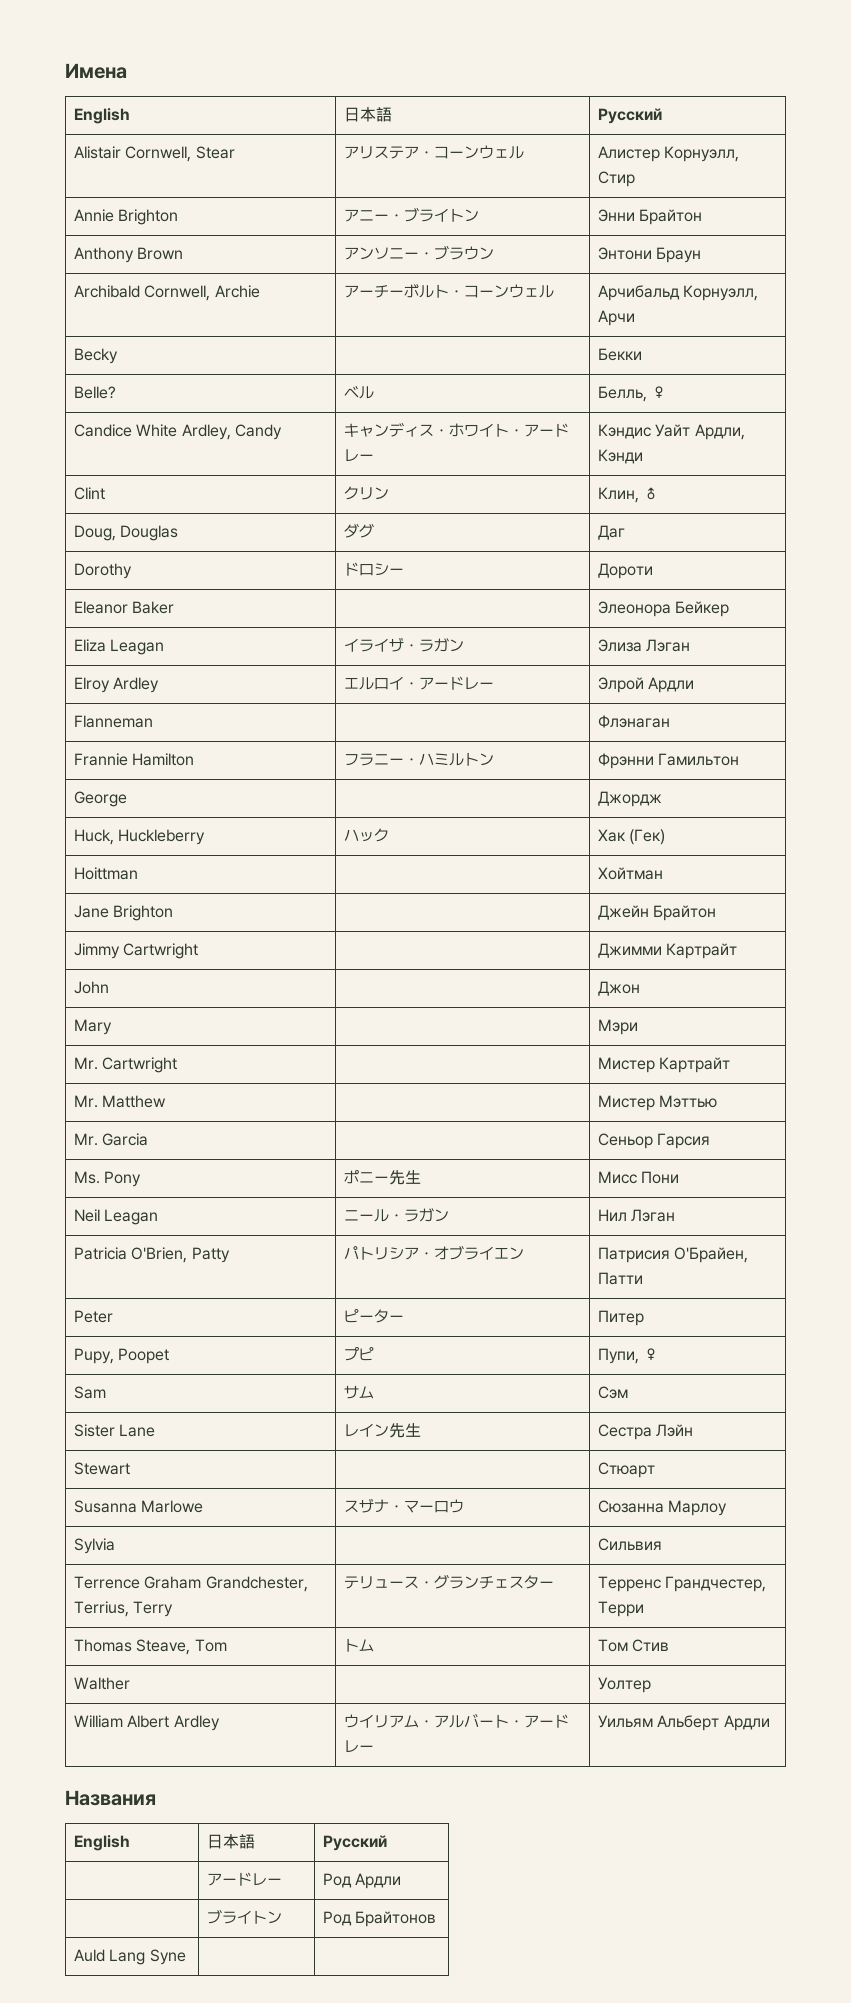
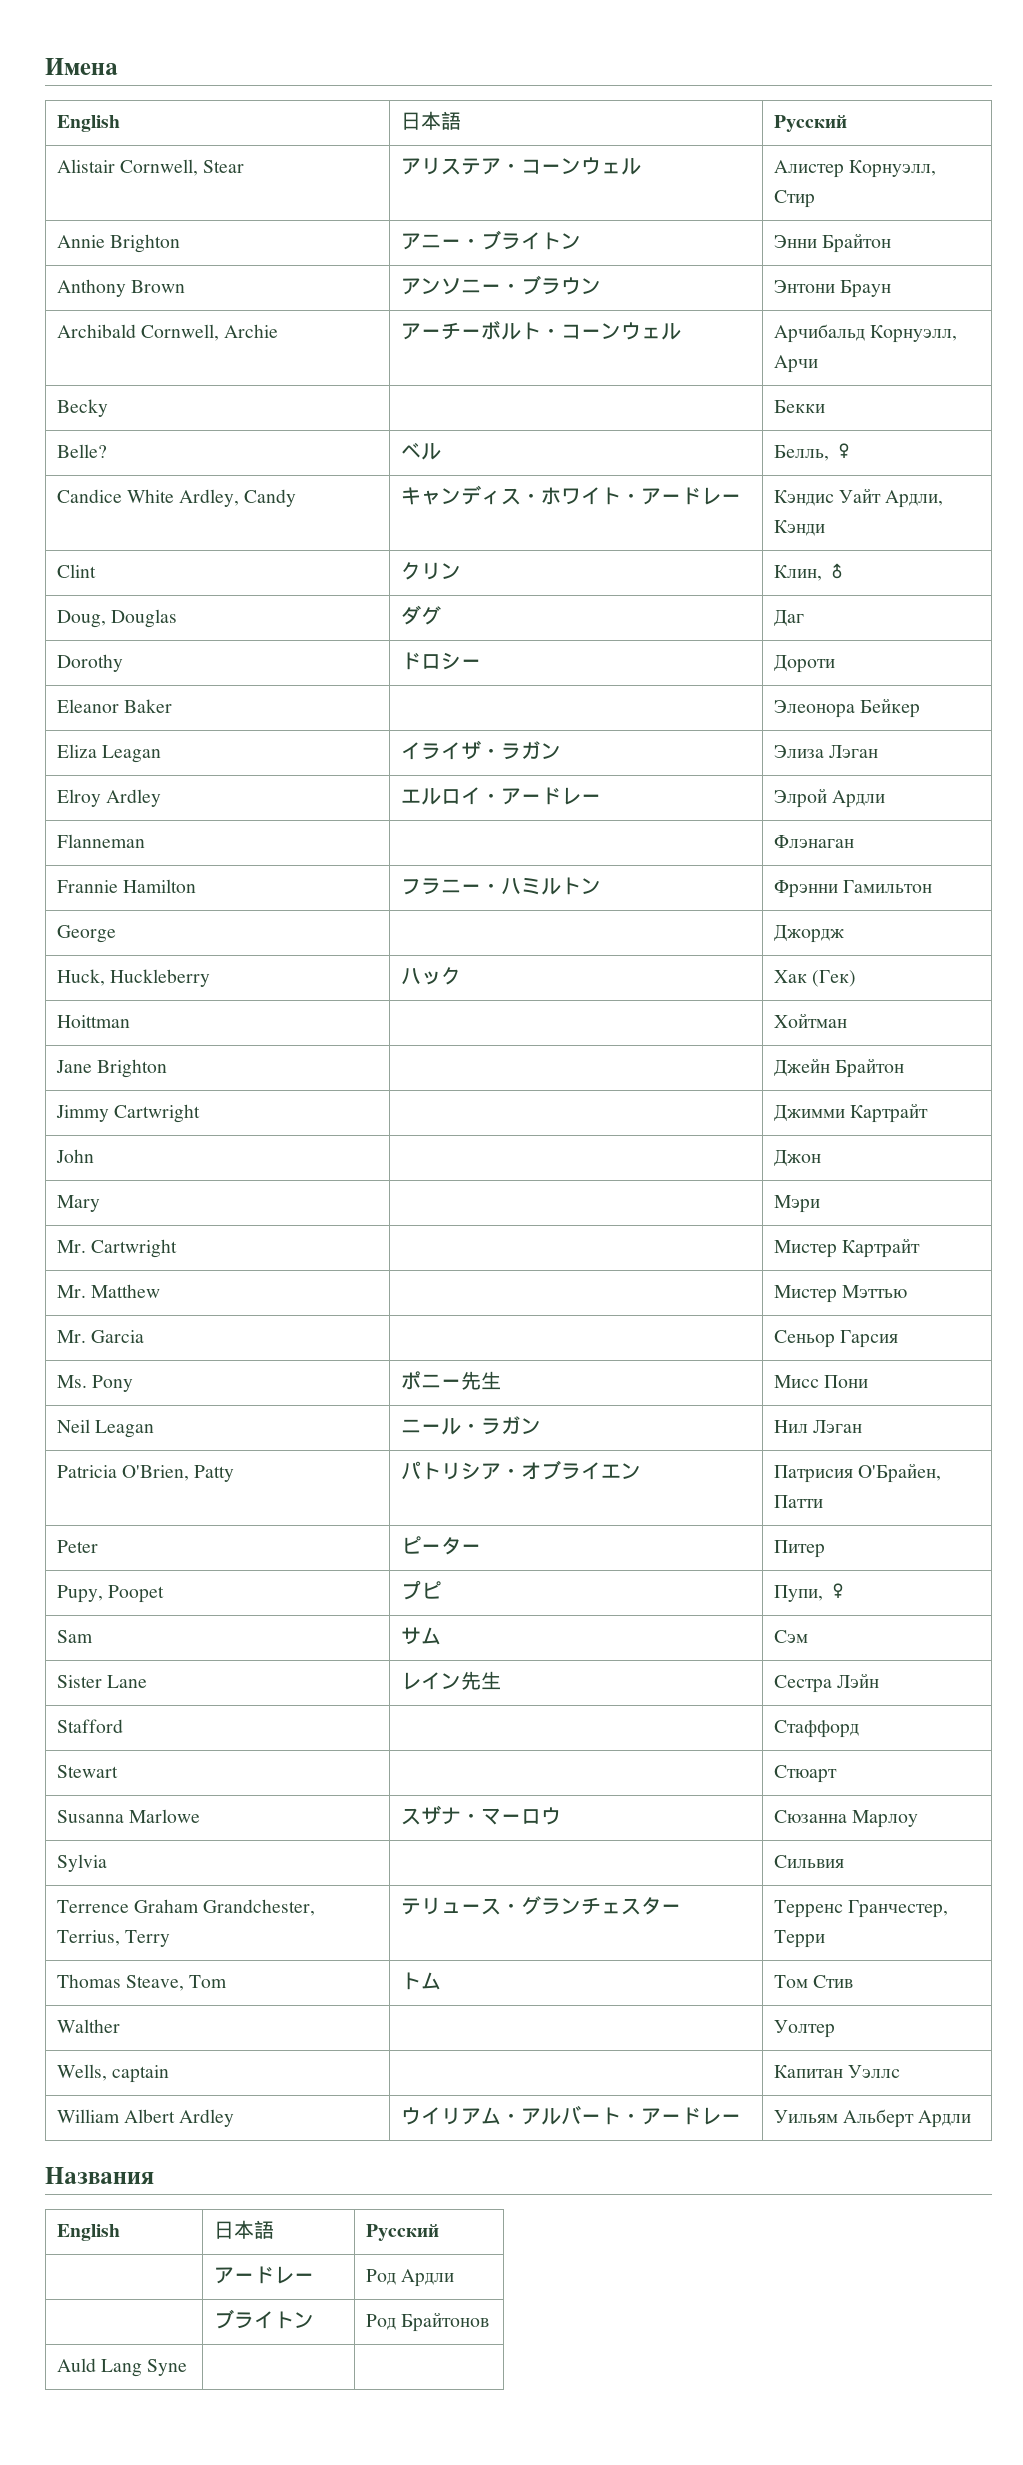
+ Stafford | | Стаффорд
- Terrence Graham Grandchester, Terrius, Terry | テリュース・グランチェスター | Терренс Грандчестер, Терри
+ Terrence Graham Grandchester, Terrius, Terry | テリュース・グランチェスター | Терренс Гранчестер, Терри
+ Wells, captain | | Капитан Уэллс

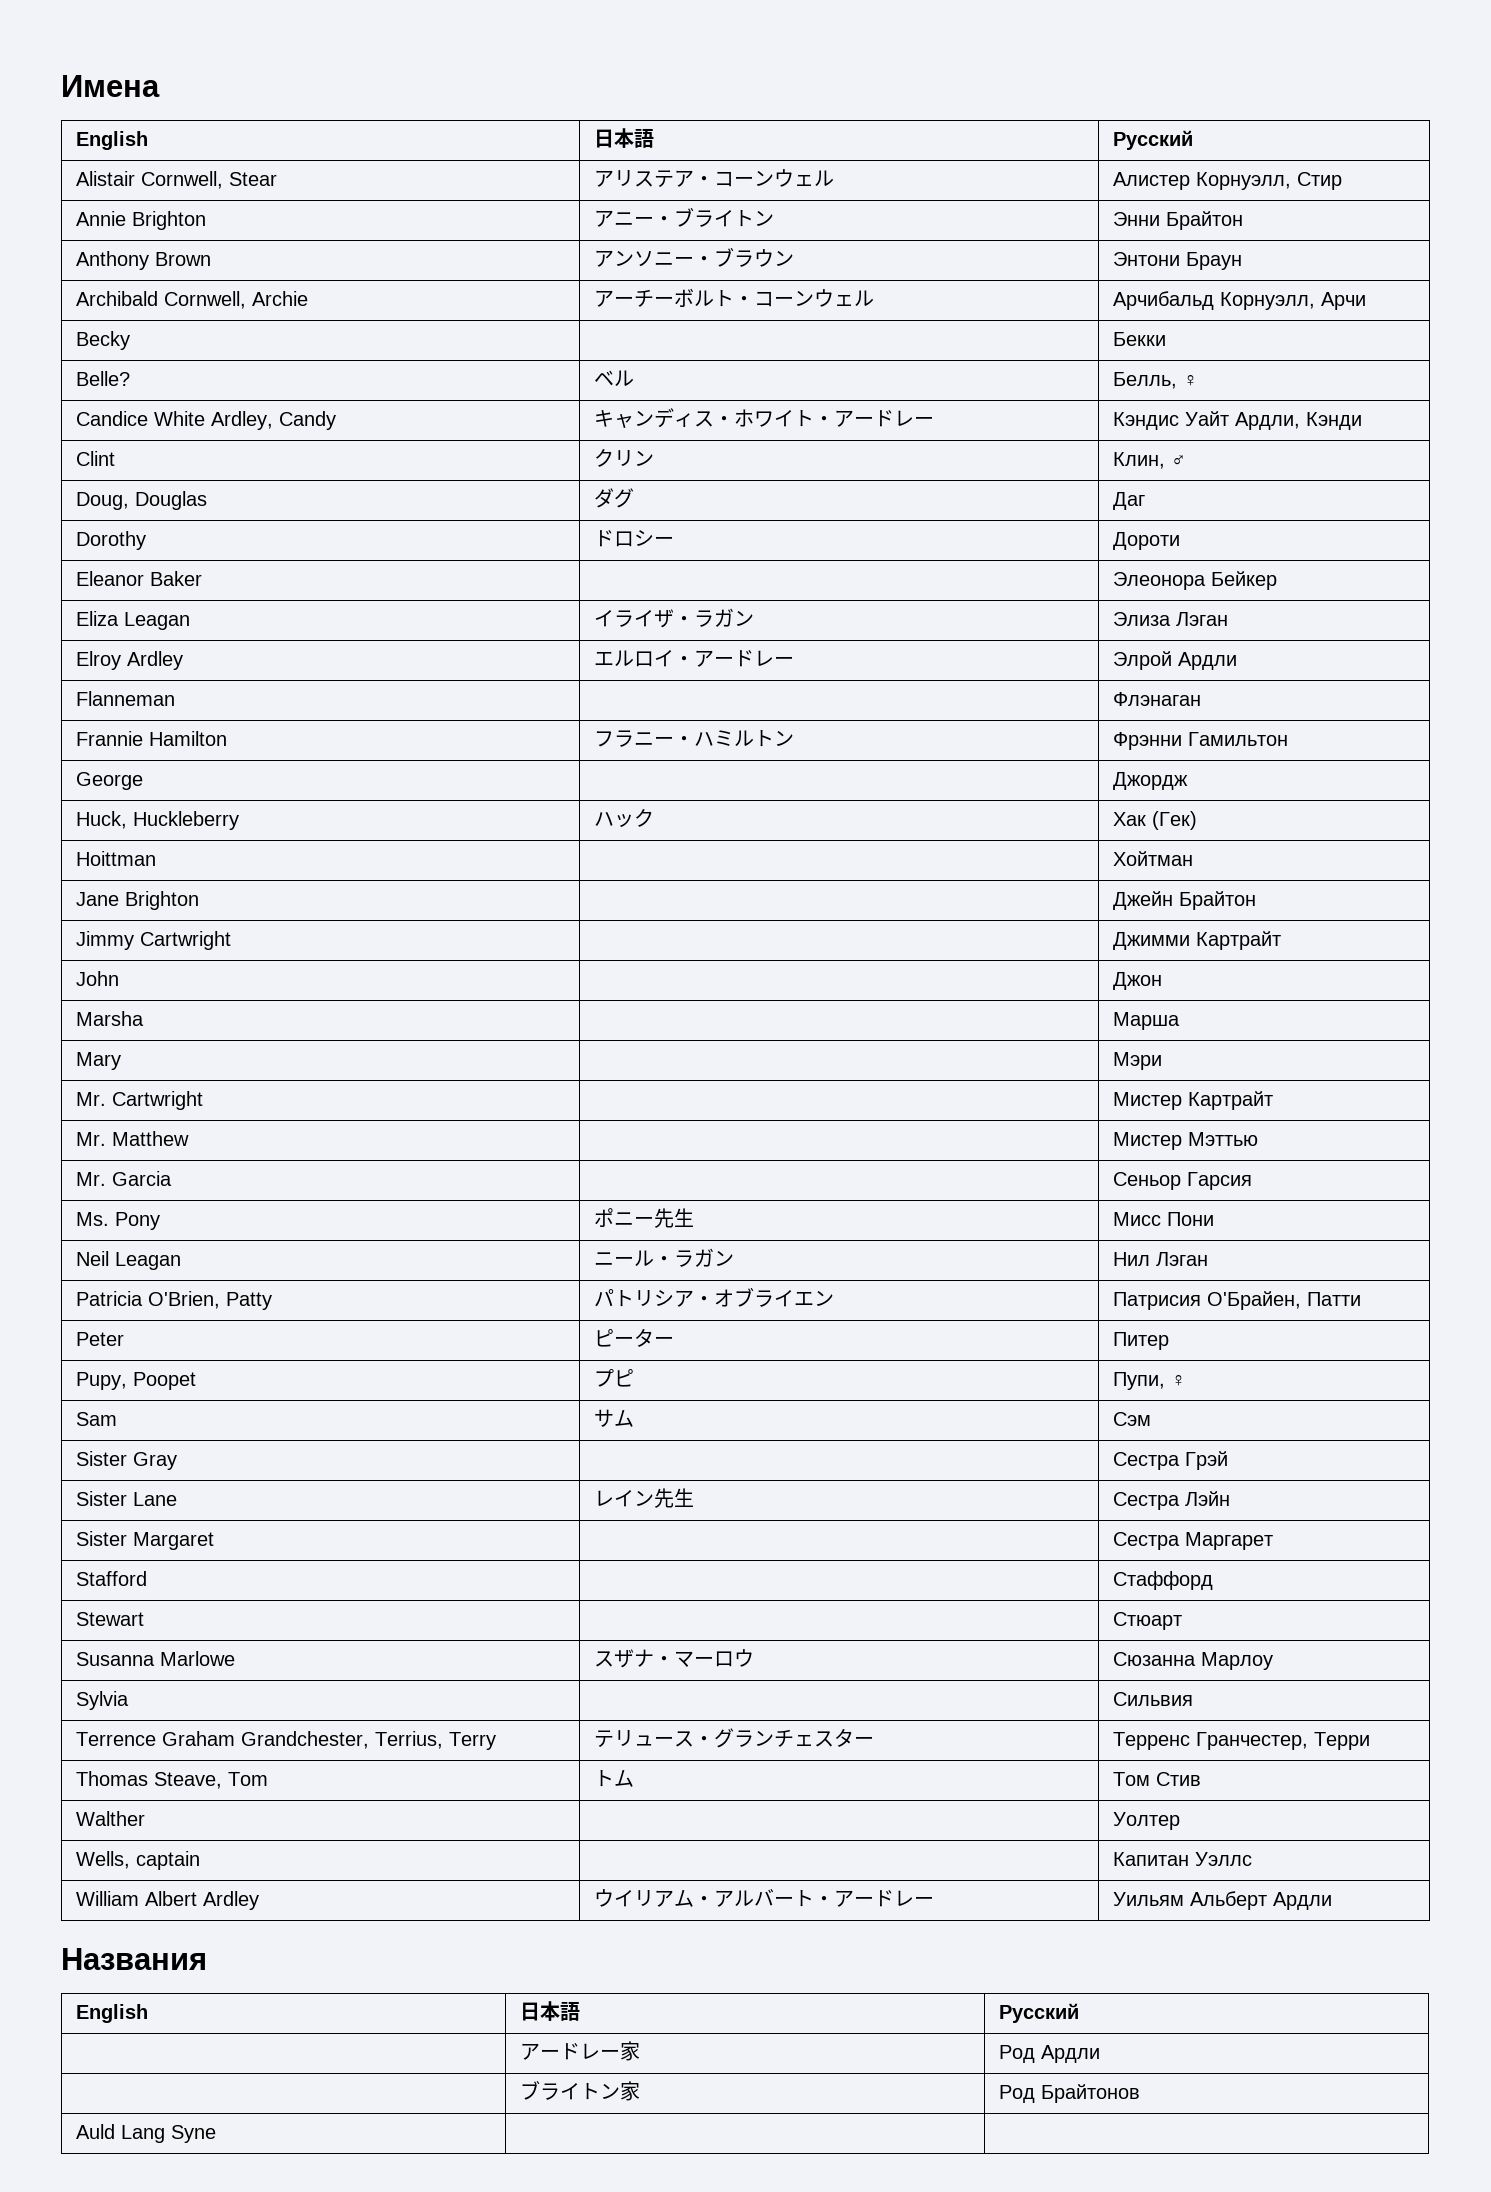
+ Marsha | | Марша
+ Sister Gray | | Сестра Грэй
+ Sister Margaret | | Сестра Маргарет
- | アードレー | Род Ардли
+ | アードレー家 | Род Ардли
- | ブライトン | Род Брайтонов
+ | ブライトン家 | Род Брайтонов

